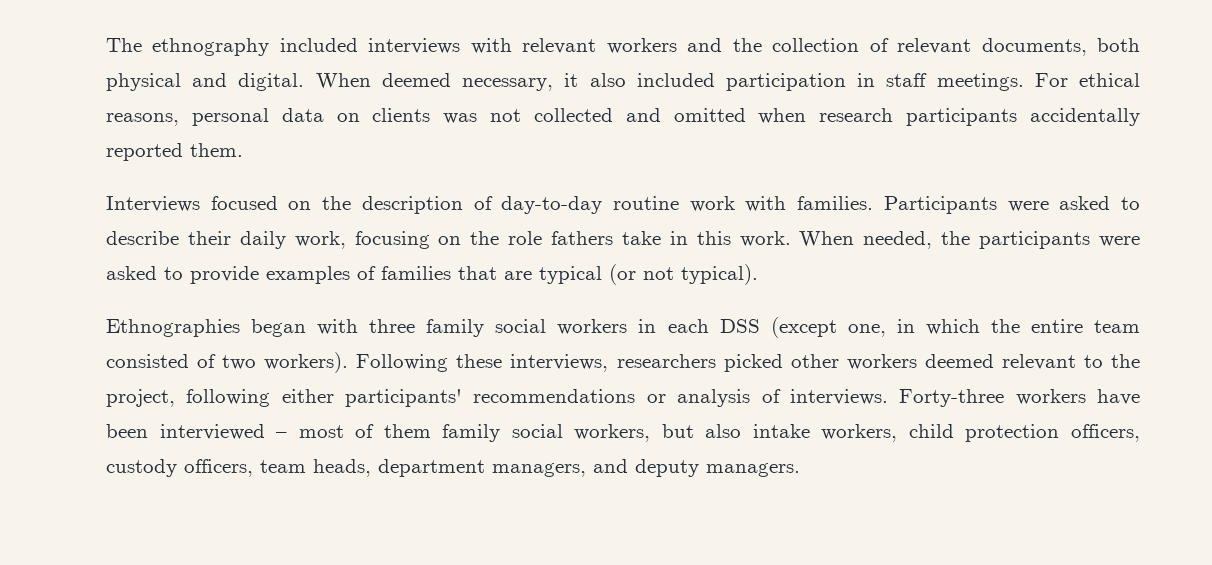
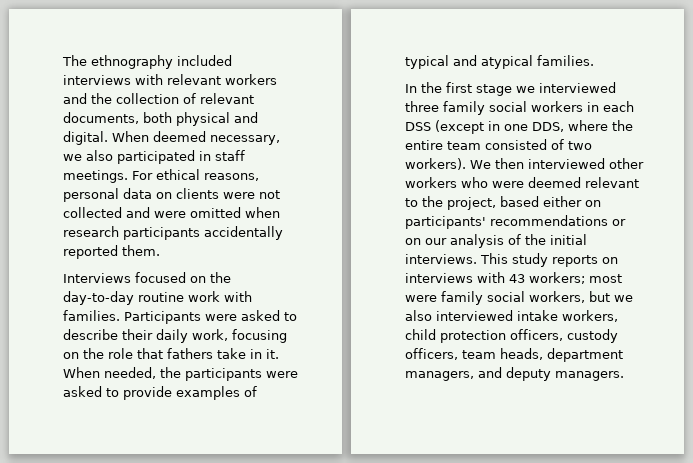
- When deemed necessary, it also included participation in staff meetings.
+ When deemed necessary, we also participated in staff meetings.
- For ethical reasons, personal data on clients was not collected and omitted when research participants accidentally reported them.
+ For ethical reasons, personal data on clients were not collected and were omitted when research participants accidentally reported them.
- Interviews focused on the description of day-to-day routine work with families.
+ Interviews focused on the day-to-day routine work with families.
- Participants were asked to describe their daily work, focusing on the role fathers take in this work.
+ Participants were asked to describe their daily work, focusing on the role that fathers take in it.
- When needed, the participants were asked to provide examples of families that are typical (or not typical).
- Ethnographies began with three family social workers in each DSS (except one, in which the entire team consisted of two workers).
+ When needed, the participants were asked to provide examples of typical and atypical families.
+ In the first stage we interviewed three family social workers in each DSS (except in one DDS, where the entire team consisted of two workers).
- Following these interviews, researchers picked other workers deemed relevant to the project, following either participants' recommendations or analysis of interviews. Forty-three workers have been interviewed – most of them family social workers, but also intake workers, child protection officers, custody officers, team heads, department managers, and deputy managers.
+ We then interviewed other workers who were deemed relevant to the project, based either on participants' recommendations or on our analysis of the initial interviews. This study reports on interviews with 43 workers; most were family social workers, but we also interviewed intake workers, child protection officers, custody officers, team heads, department managers, and deputy managers.

